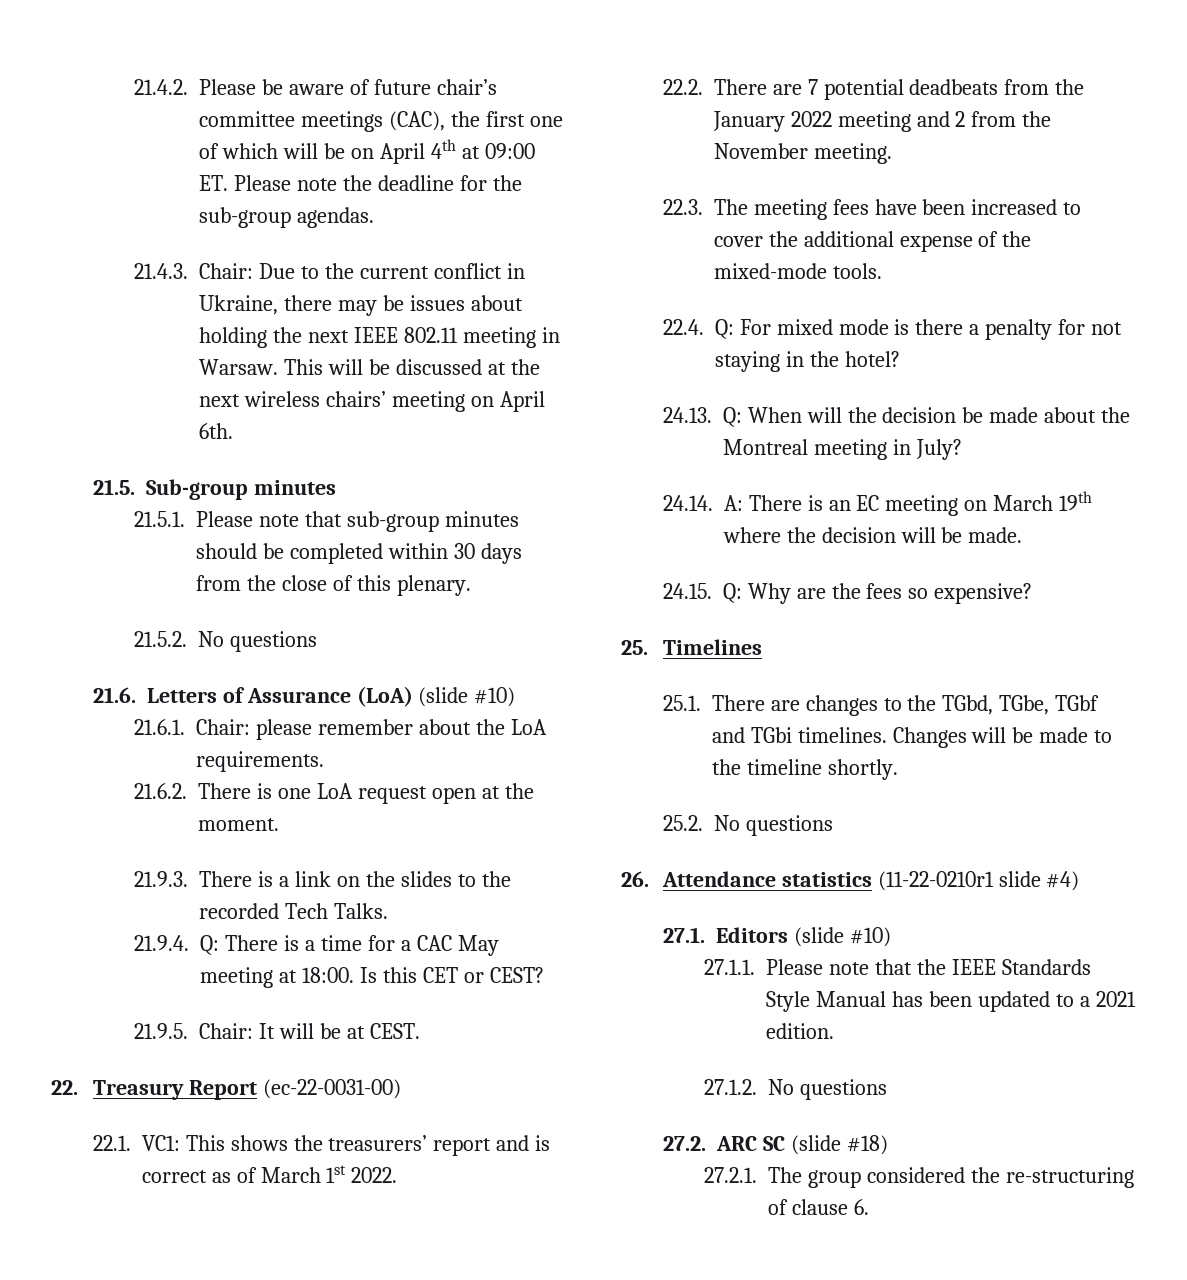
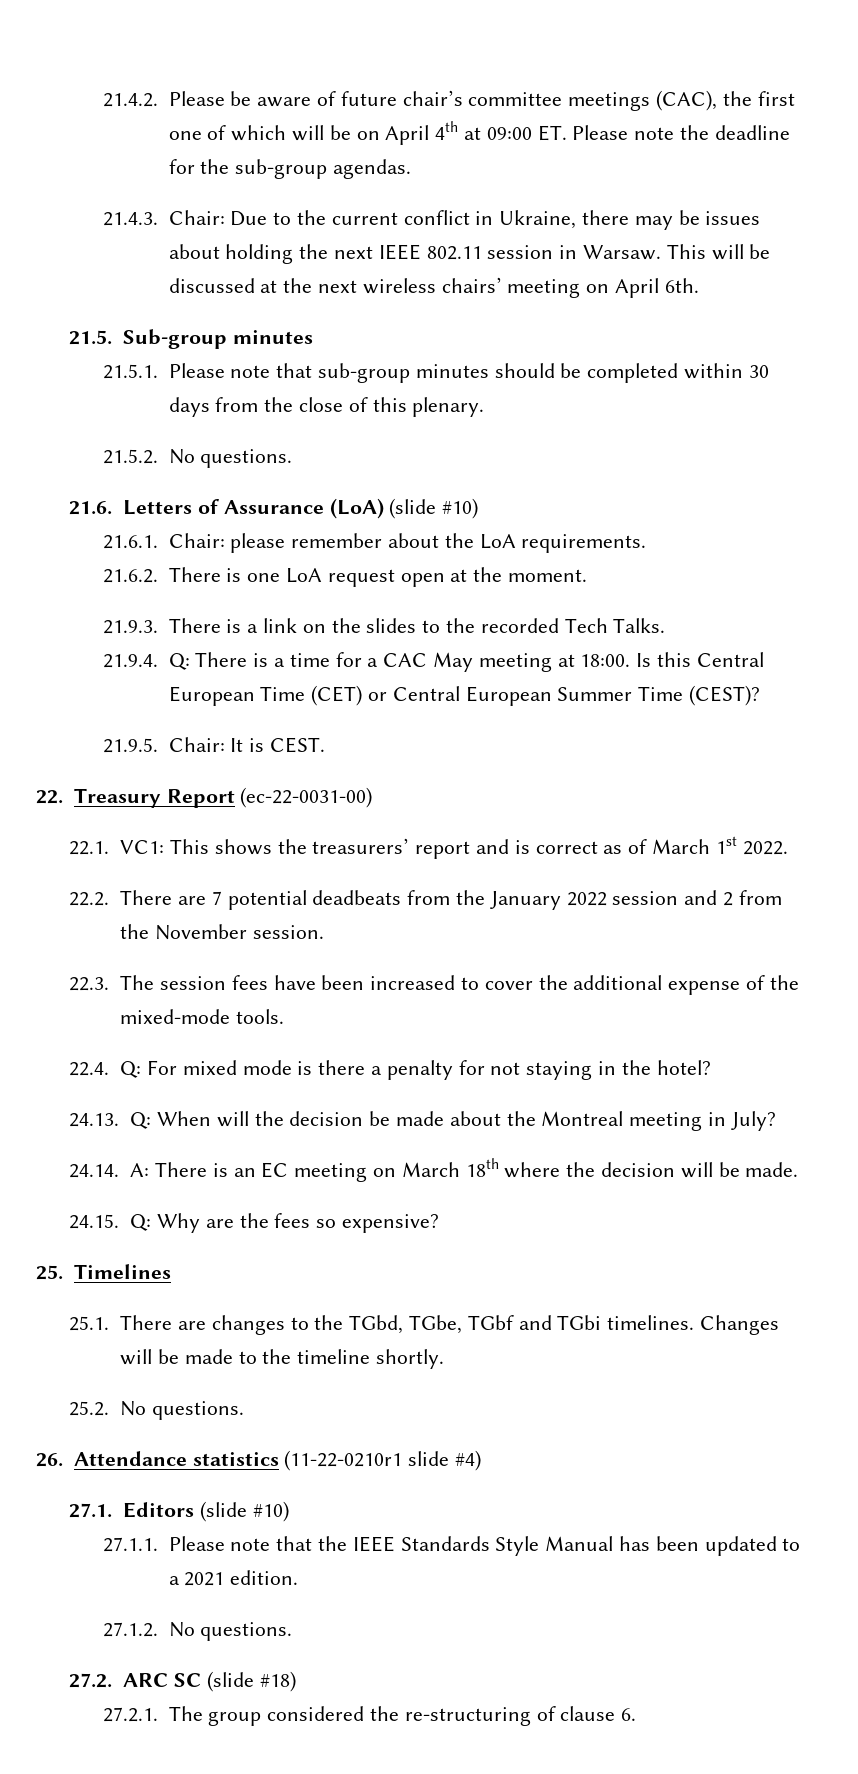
- 21.4.3. Chair: Due to the current conflict in Ukraine, there may be issues about holding the next IEEE 802.11 meeting in Warsaw.
+ 21.4.3. Chair: Due to the current conflict in Ukraine, there may be issues about holding the next IEEE 802.11 session in Warsaw.
- 21.5.2. No questions
+ 21.5.2. No questions.
- Is this CET or CEST?
+ Is this Central European Time (CET) or Central European Summer Time (CEST)?
- 21.9.5. Chair: It will be at CEST.
+ 21.9.5. Chair: It is CEST.
- 22.2. There are 7 potential deadbeats from the January 2022 meeting and 2 from the November meeting.
+ 22.2. There are 7 potential deadbeats from the January 2022 session and 2 from the November session.
- 22.3. The meeting fees have been increased to cover the additional expense of the mixed-mode tools.
+ 22.3. The session fees have been increased to cover the additional expense of the mixed-mode tools.
- 24.14. A: There is an EC meeting on March 19th where the decision will be made.
+ 24.14. A: There is an EC meeting on March 18th where the decision will be made.
- 25.2. No questions
+ 25.2. No questions.
- 27.1.2. No questions
+ 27.1.2. No questions.

